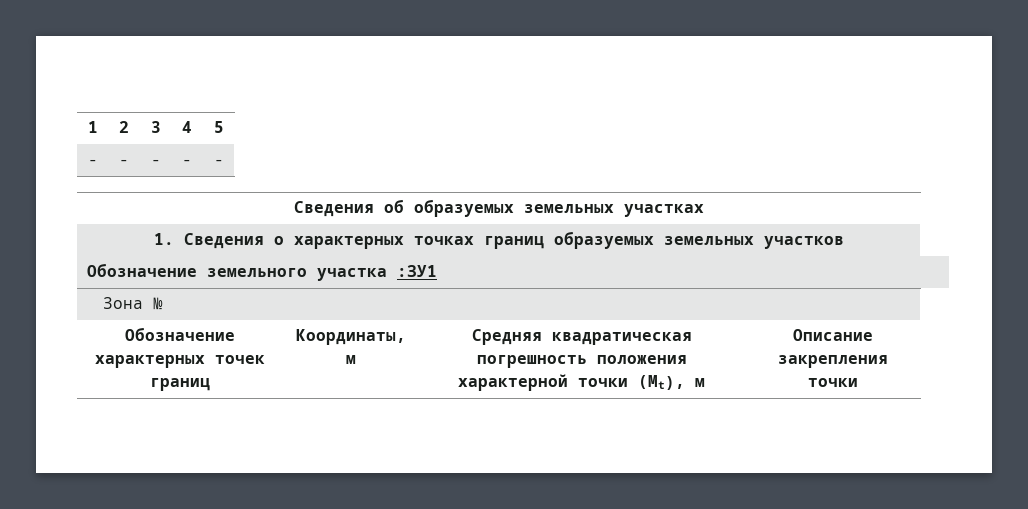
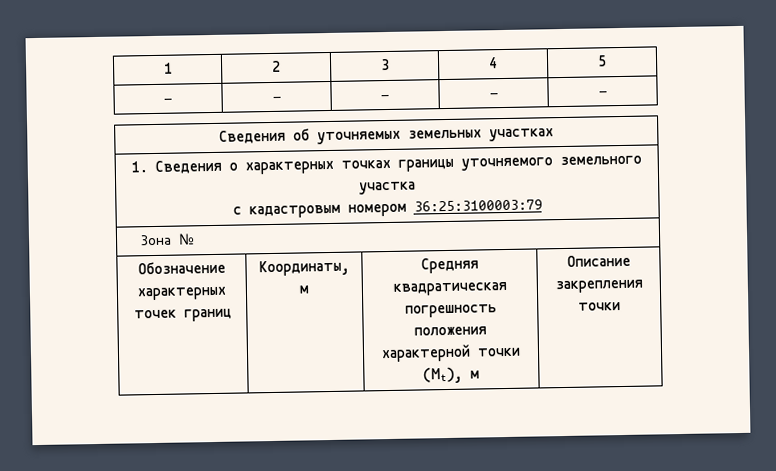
- Сведения об образуемых земельных участках
+ Сведения об уточняемых земельных участках
- 1. Сведения о характерных точках границ образуемых земельных участков
- Обозначение земельного участка :ЗУ1
+ 1. Сведения о характерных точках границы уточняемого земельного участка
+ с кадастровым номером 36:25:3100003:79

